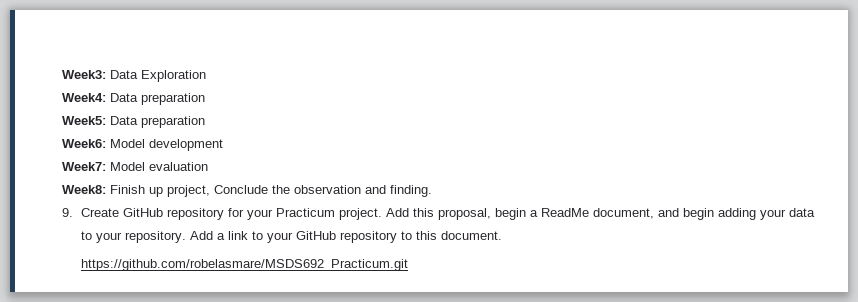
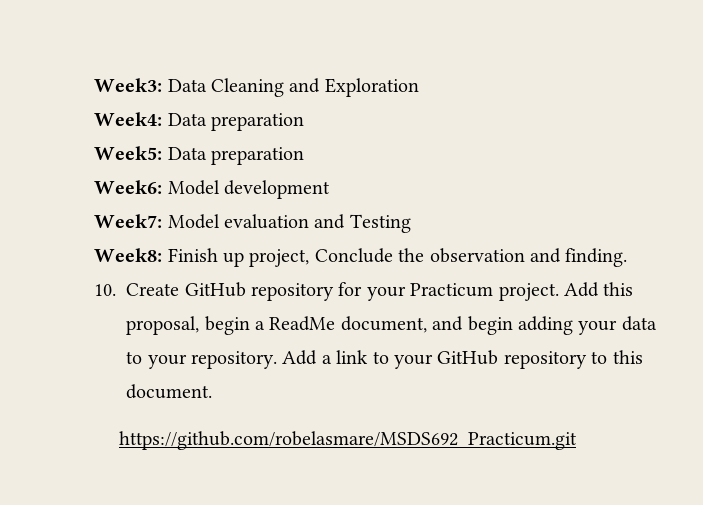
- Week3: Data Exploration
+ Week3: Data Cleaning and Exploration
- Week7: Model evaluation
+ Week7: Model evaluation and Testing
- 9. Create GitHub repository for your Practicum project.
+ 10. Create GitHub repository for your Practicum project.

